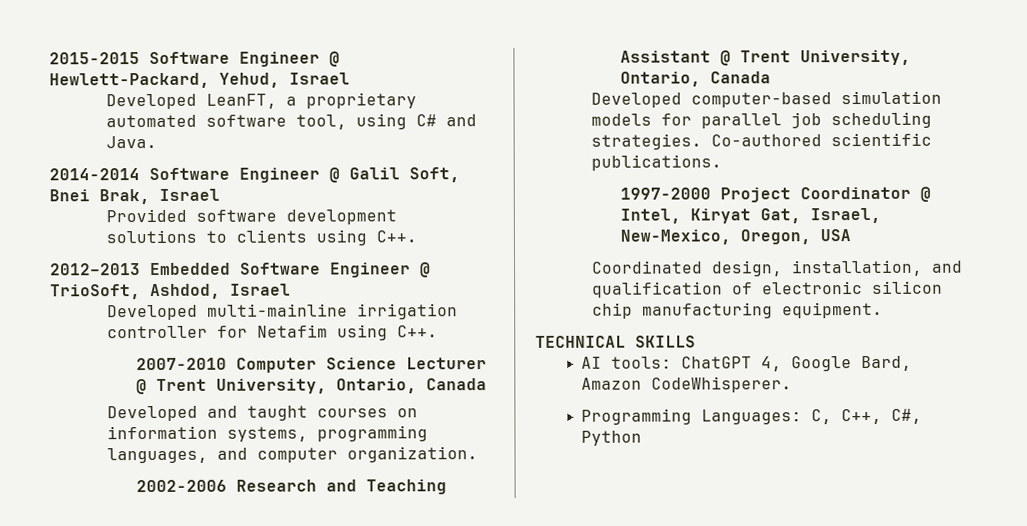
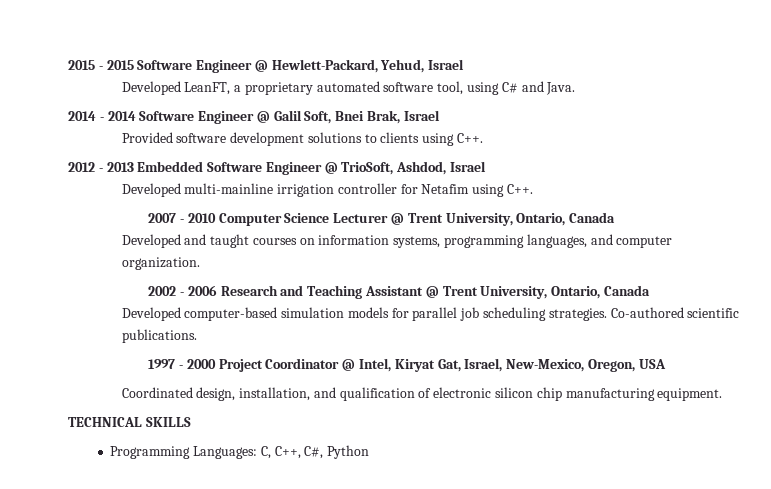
- 2015-2015 Software Engineer @ Hewlett-Packard, Yehud, Israel
+ 2015 - 2015 Software Engineer @ Hewlett-Packard, Yehud, Israel
- 2014-2014 Software Engineer @ Galil Soft, Bnei Brak, Israel
+ 2014 - 2014 Software Engineer @ Galil Soft, Bnei Brak, Israel
- 2012–2013 Embedded Software Engineer @ TrioSoft, Ashdod, Israel
+ 2012 - 2013 Embedded Software Engineer @ TrioSoft, Ashdod, Israel
- 2007-2010 Computer Science Lecturer @ Trent University, Ontario, Canada
+ 2007 - 2010 Computer Science Lecturer @ Trent University, Ontario, Canada
- 2002-2006 Research and Teaching Assistant @ Trent University, Ontario, Canada
+ 2002 - 2006 Research and Teaching Assistant @ Trent University, Ontario, Canada
- 1997-2000 Project Coordinator @ Intel, Kiryat Gat, Israel, New-Mexico, Oregon, USA
+ 1997 - 2000 Project Coordinator @ Intel, Kiryat Gat, Israel, New-Mexico, Oregon, USA
- AI tools: ChatGPT 4, Google Bard, Amazon CodeWhisperer.

